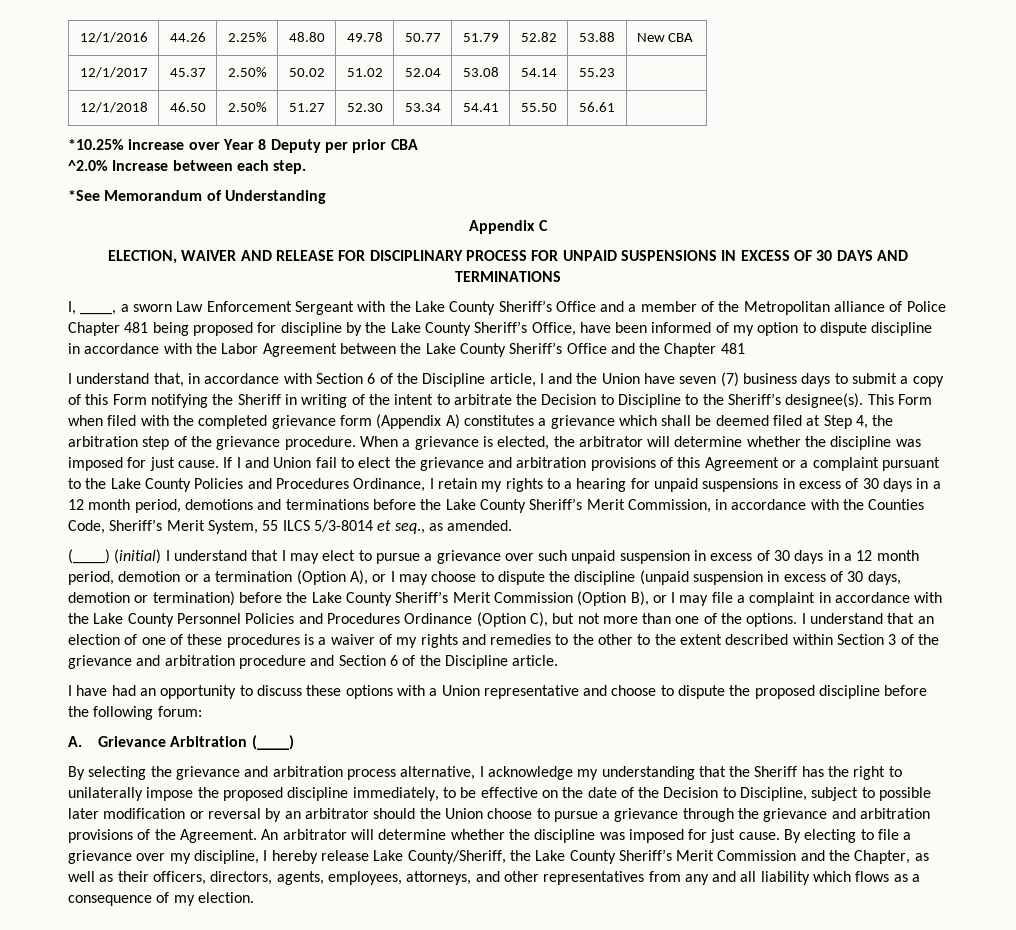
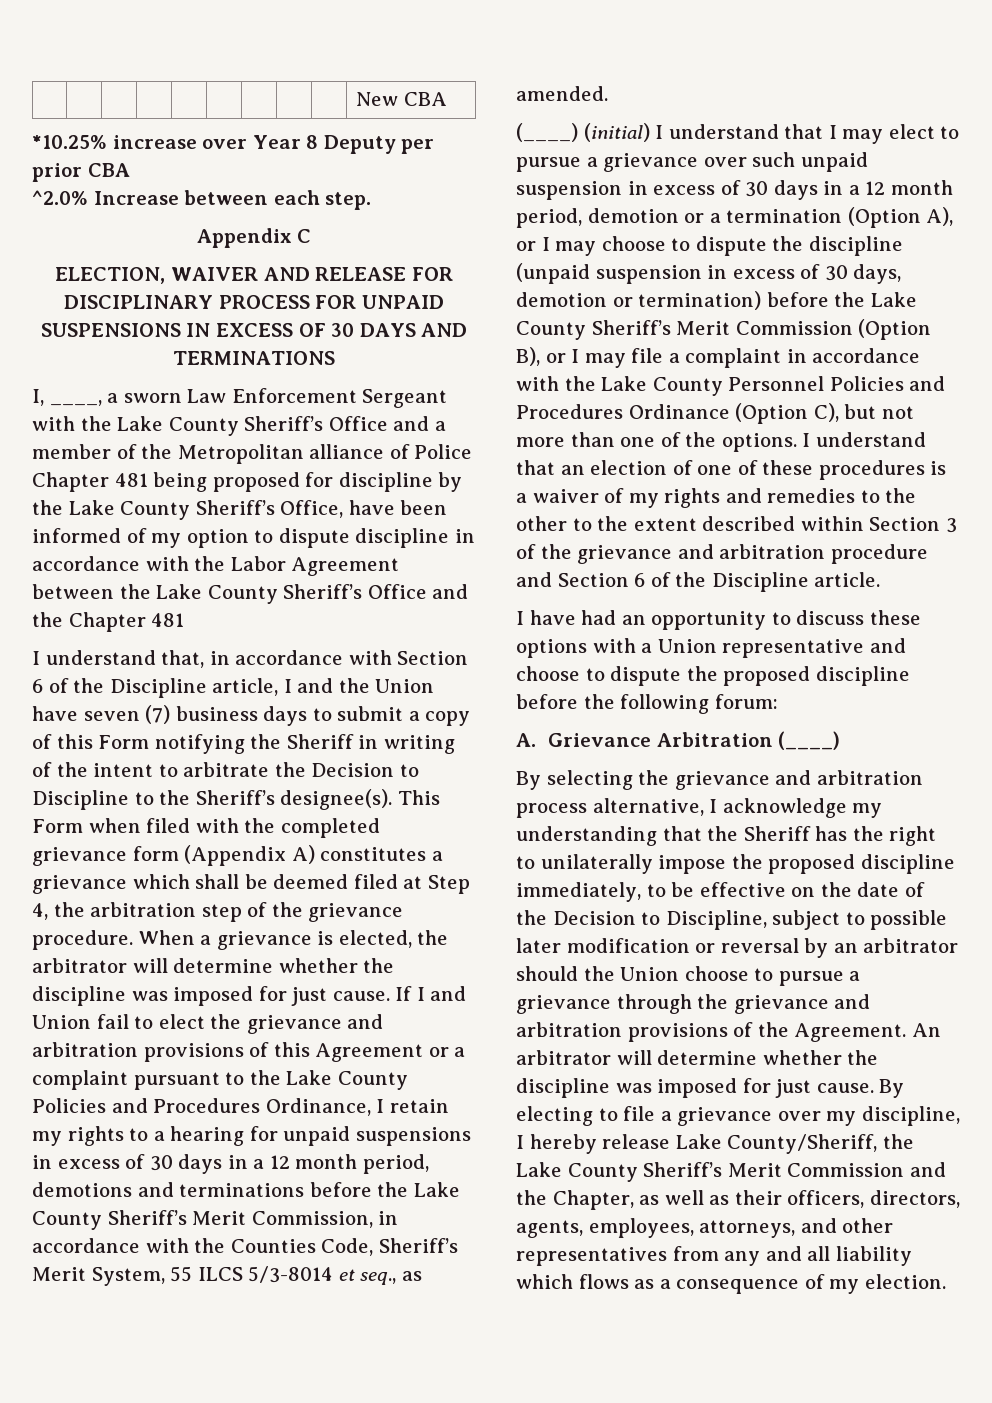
- 12/1/2016 | 44.26 | 2.25% | 48.80 | 49.78 | 50.77 | 51.79 | 52.82 | 53.88 | New CBA
- 12/1/2017 | 45.37 | 2.50% | 50.02 | 51.02 | 52.04 | 53.08 | 54.14 | 55.23 |
- 12/1/2018 | 46.50 | 2.50% | 51.27 | 52.30 | 53.34 | 54.41 | 55.50 | 56.61 |
+ | | | | | | | | | New CBA
- *See Memorandum of Understanding

